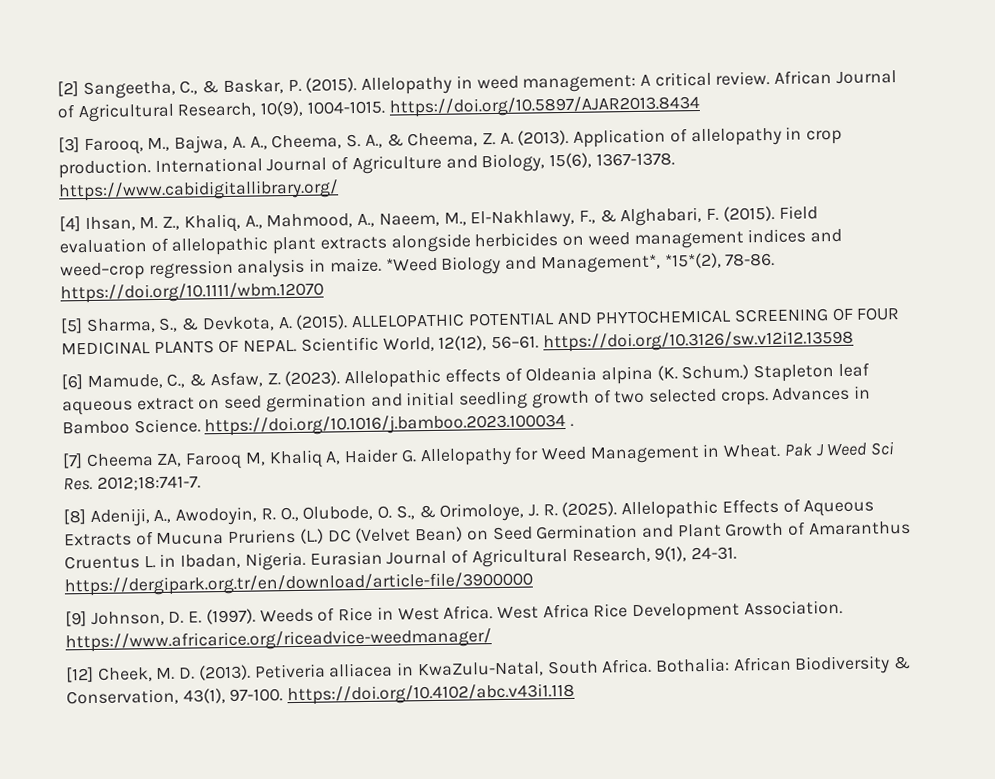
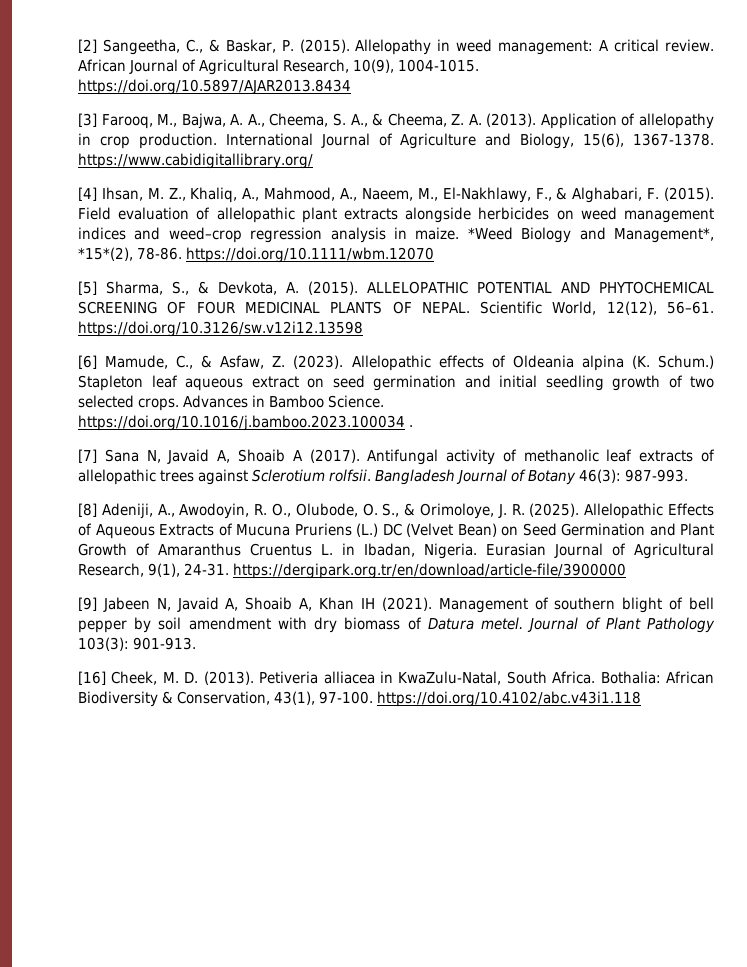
- [7] Cheema ZA, Farooq M, Khaliq A, Haider G. Allelopathy for Weed Management in Wheat. Pak J Weed Sci Res. 2012;18:741-7.
+ [7] Sana N, Javaid A, Shoaib A (2017). Antifungal activity of methanolic leaf extracts of allelopathic trees against Sclerotium rolfsii. Bangladesh Journal of Botany 46(3): 987-993.
- [9] Johnson, D. E. (1997). Weeds of Rice in West Africa. West Africa Rice Development Association. https://www.africarice.org/riceadvice-weedmanager/
- [12] Cheek, M. D. (2013).
+ [9] Jabeen N, Javaid A, Shoaib A, Khan IH (2021). Management of southern blight of bell pepper by soil amendment with dry biomass of Datura metel. Journal of Plant Pathology 103(3): 901-913.
+ [16] Cheek, M. D. (2013).

